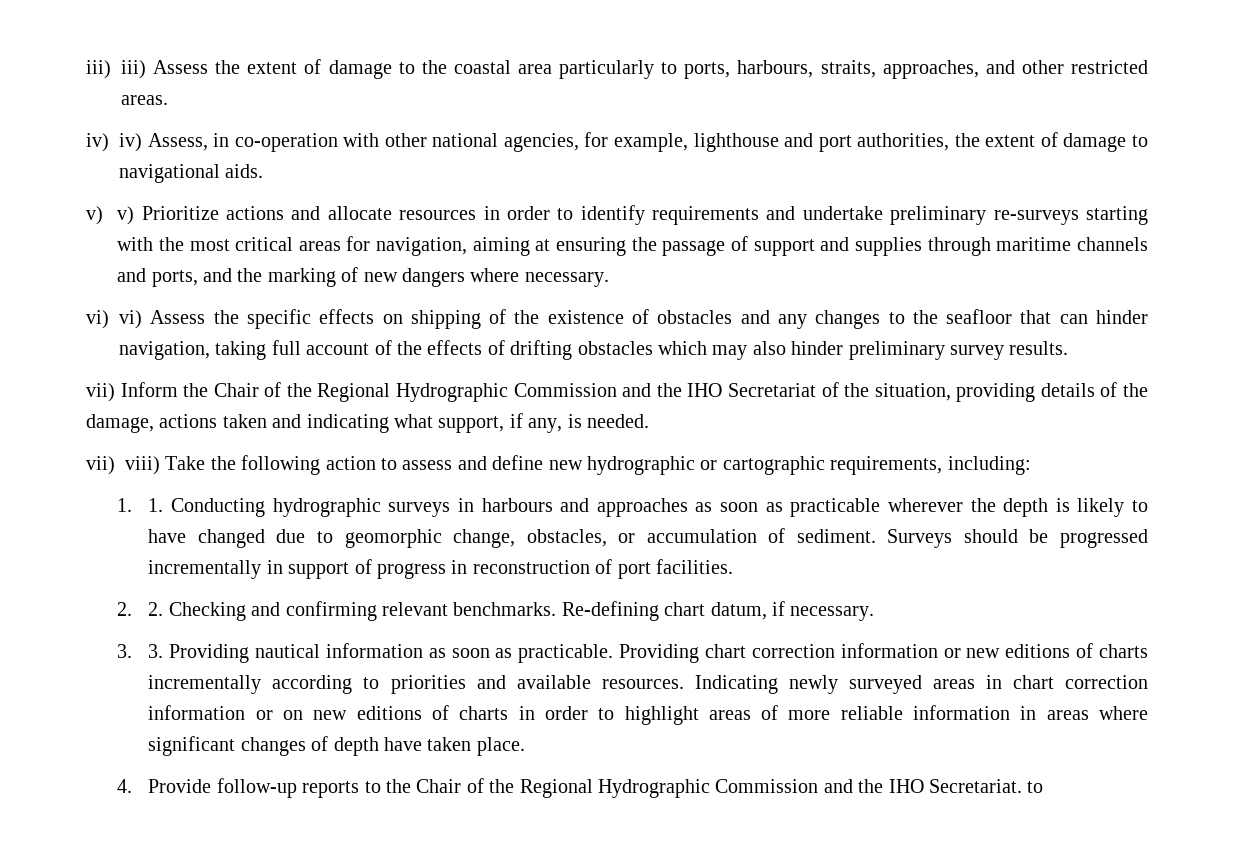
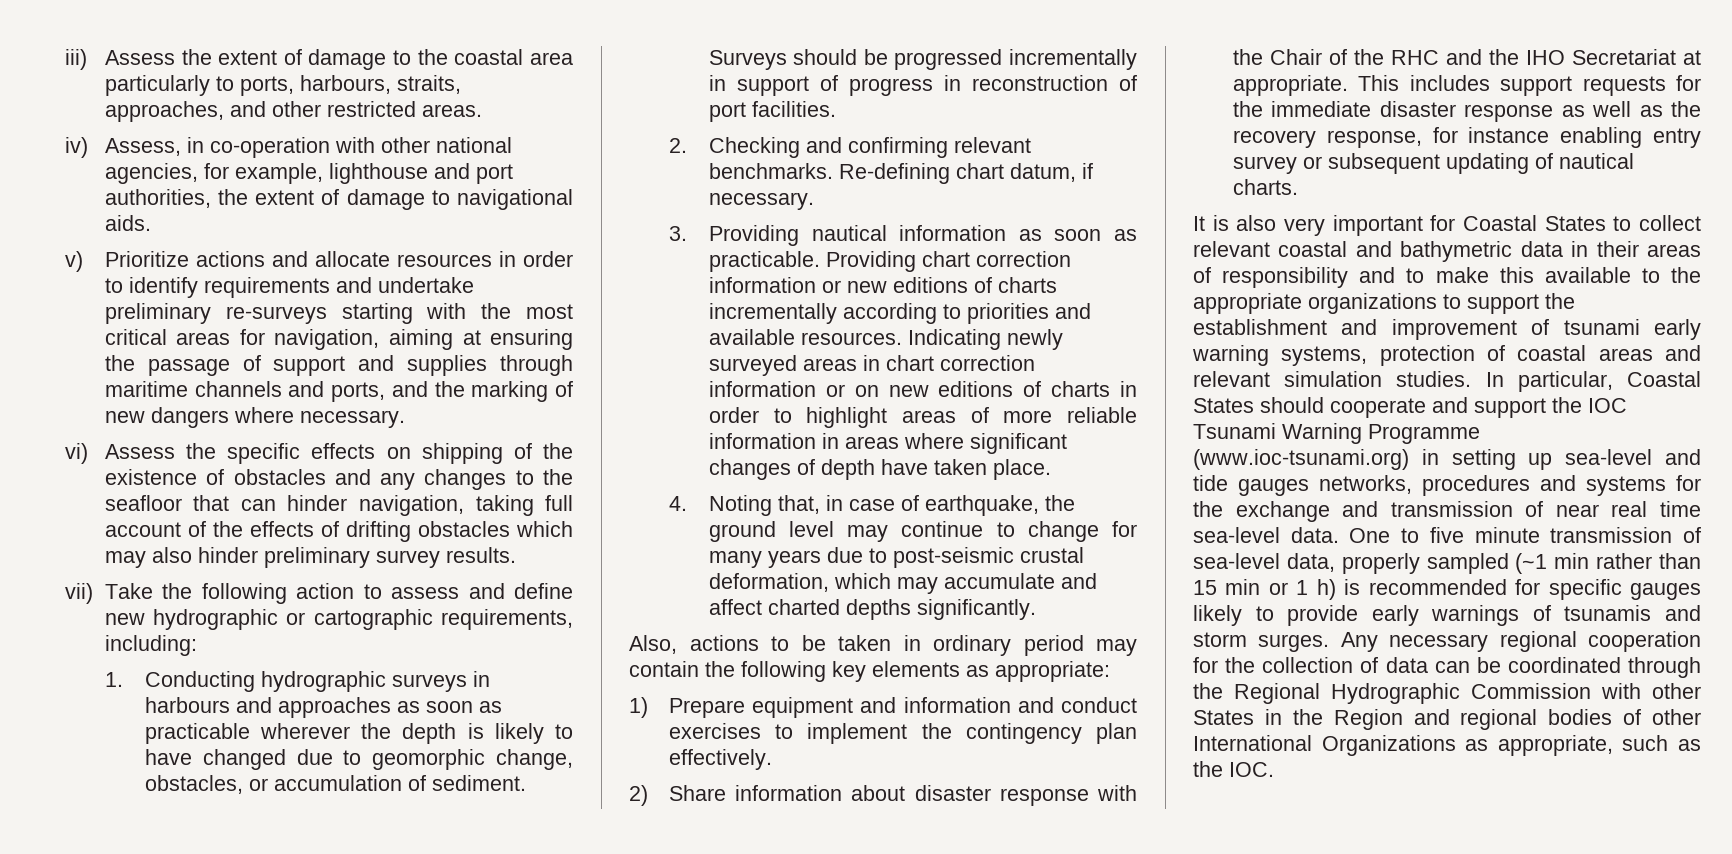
- iii) iii) Assess the extent of damage to the coastal area particularly to ports, harbours, straits, approaches, and other restricted areas.
+ iii) Assess the extent of damage to the coastal area particularly to ports, harbours, straits, approaches, and other restricted areas.
- iv) iv) Assess, in co-operation with other national agencies, for example, lighthouse and port authorities, the extent of damage to navigational aids.
+ iv) Assess, in co-operation with other national agencies, for example, lighthouse and port authorities, the extent of damage to navigational aids.
- v) v) Prioritize actions and allocate resources in order to identify requirements and undertake preliminary re-surveys starting with the most critical areas for navigation, aiming at ensuring the passage of support and supplies through maritime channels and ports, and the marking of new dangers where necessary.
+ v) Prioritize actions and allocate resources in order to identify requirements and undertake preliminary re-surveys starting with the most critical areas for navigation, aiming at ensuring the passage of support and supplies through maritime channels and ports, and the marking of new dangers where necessary.
- vi) vi) Assess the specific effects on shipping of the existence of obstacles and any changes to the seafloor that can hinder navigation, taking full account of the effects of drifting obstacles which may also hinder preliminary survey results.
+ vi) Assess the specific effects on shipping of the existence of obstacles and any changes to the seafloor that can hinder navigation, taking full account of the effects of drifting obstacles which may also hinder preliminary survey results.
- vii) Inform the Chair of the Regional Hydrographic Commission and the IHO Secretariat of the situation, providing details of the damage, actions taken and indicating what support, if any, is needed.
- vii) viii) Take the following action to assess and define new hydrographic or cartographic requirements, including:
+ vii) Take the following action to assess and define new hydrographic or cartographic requirements, including:
- 1. 1. Conducting hydrographic surveys in harbours and approaches as soon as practicable wherever the depth is likely to have changed due to geomorphic change, obstacles, or accumulation of sediment.
+ 1. Conducting hydrographic surveys in harbours and approaches as soon as practicable wherever the depth is likely to have changed due to geomorphic change, obstacles, or accumulation of sediment.
- 2. 2. Checking and confirming relevant benchmarks.
+ 2. Checking and confirming relevant benchmarks.
- 3. 3. Providing nautical information as soon as practicable.
+ 3. Providing nautical information as soon as practicable.
- 4. Provide follow-up reports to the Chair of the Regional Hydrographic Commission and the IHO Secretariat. to
+ 4. Noting that, in case of earthquake, the ground level may continue to change for many years due to post-seismic crustal deformation, which may accumulate and affect charted depths significantly.
+ Also, actions to be taken in ordinary period may contain the following key elements as appropriate:
+ 1) Prepare equipment and information and conduct exercises to implement the contingency plan effectively.
+ 2) Share information about disaster response with the Chair of the RHC and the IHO Secretariat at appropriate. This includes support requests for the immediate disaster response as well as the recovery response, for instance enabling entry survey or subsequent updating of nautical charts.
+ It is also very important for Coastal States to collect relevant coastal and bathymetric data in their areas of responsibility and to make this available to the appropriate organizations to support the establishment and improvement of tsunami early warning systems, protection of coastal areas and relevant simulation studies. In particular, Coastal States should cooperate and support the IOC Tsunami Warning Programme (www.ioc-tsunami.org) in setting up sea-level and tide gauges networks, procedures and systems for the exchange and transmission of near real time sea-level data. One to five minute transmission of sea-level data, properly sampled (~1 min rather than 15 min or 1 h) is recommended for specific gauges likely to provide early warnings of tsunamis and storm surges. Any necessary regional cooperation for the collection of data can be coordinated through the Regional Hydrographic Commission with other States in the Region and regional bodies of other International Organizations as appropriate, such as the IOC.

